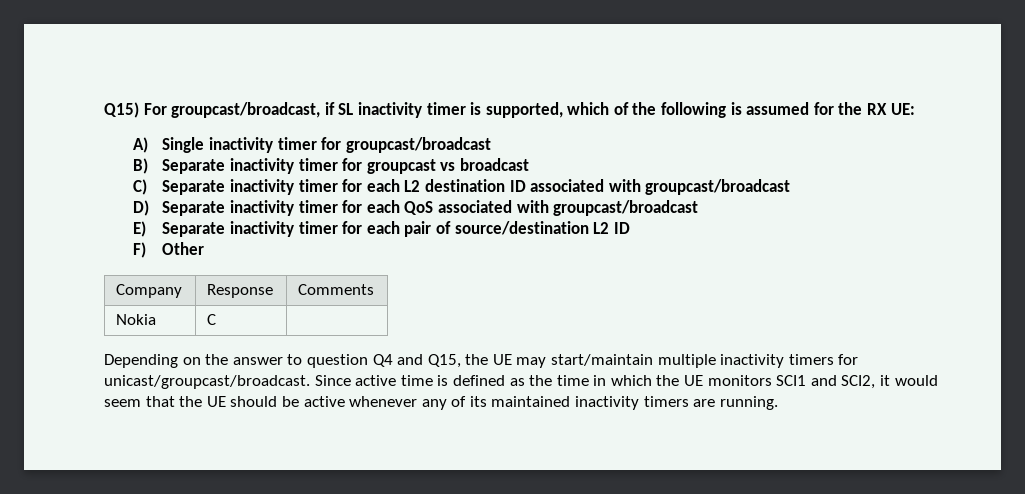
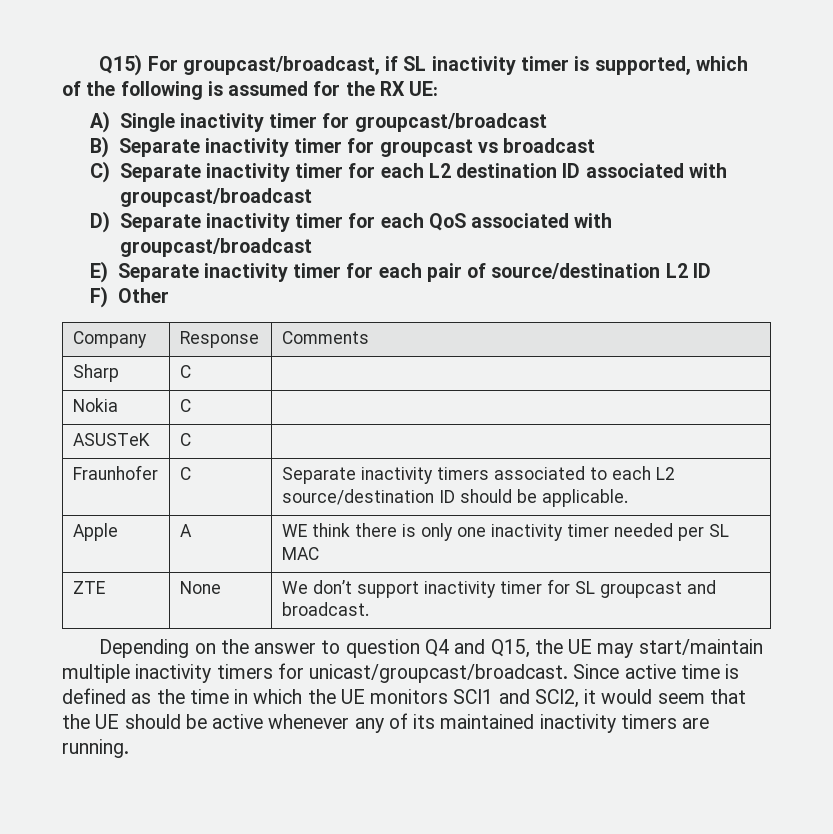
+ Sharp | C |
+ ASUSTeK | C |
+ Fraunhofer | C | Separate inactivity timers associated to each L2 source/destination ID should be applicable.
+ Apple | A | WE think there is only one inactivity timer needed per SL MAC
+ ZTE | None | We don’t support inactivity timer for SL groupcast and broadcast.

